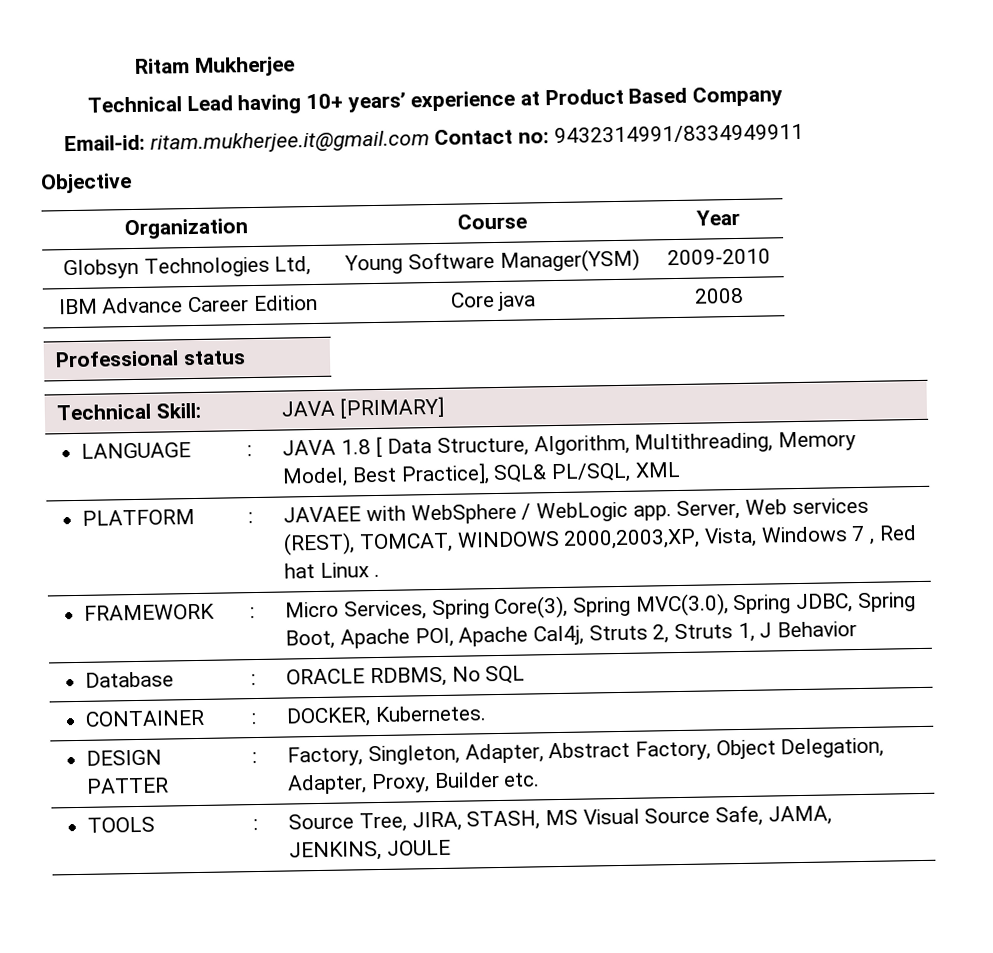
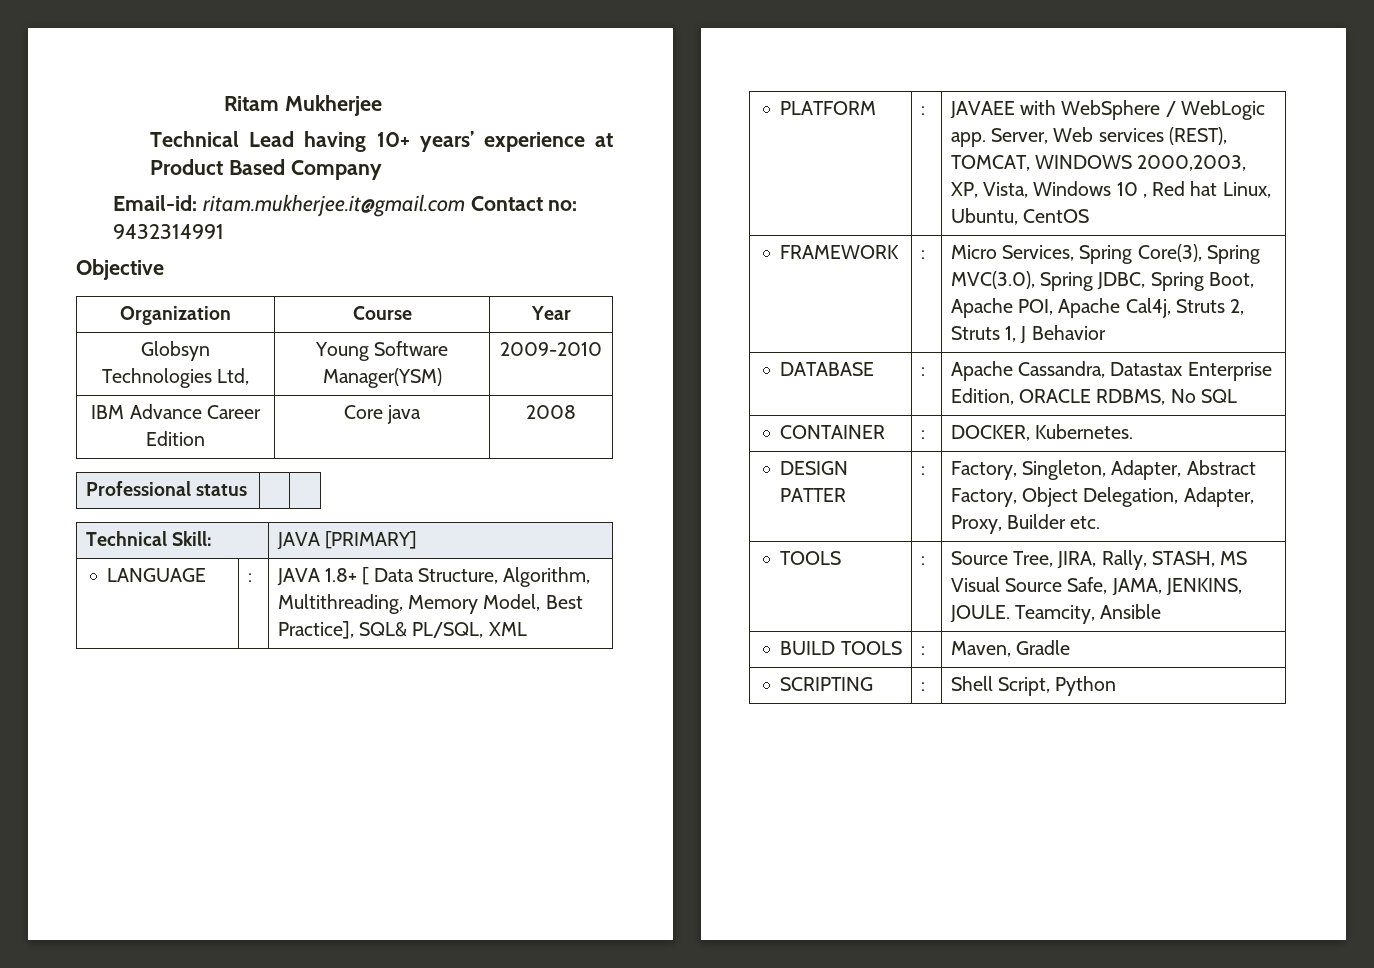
- Email-id: ritam.mukherjee.it@gmail.com Contact no: 9432314991/8334949911
+ Email-id: ritam.mukherjee.it@gmail.com Contact no: 9432314991
- LANGUAGE | : | JAVA 1.8 [ Data Structure, Algorithm, Multithreading, Memory Model, Best Practice], SQL& PL/SQL, XML
+ LANGUAGE | : | JAVA 1.8+ [ Data Structure, Algorithm, Multithreading, Memory Model, Best Practice], SQL& PL/SQL, XML
- PLATFORM | : | JAVAEE with WebSphere / WebLogic app. Server, Web services (REST), TOMCAT, WINDOWS 2000,2003,XP, Vista, Windows 7 , Red hat Linux .
+ PLATFORM | : | JAVAEE with WebSphere / WebLogic app. Server, Web services (REST), TOMCAT, WINDOWS 2000,2003, XP, Vista, Windows 10 , Red hat Linux, Ubuntu, CentOS
- Database | : | ORACLE RDBMS, No SQL
+ DATABASE | : | Apache Cassandra, Datastax Enterprise Edition, ORACLE RDBMS, No SQL
- TOOLS | : | Source Tree, JIRA, STASH, MS Visual Source Safe, JAMA, JENKINS, JOULE
+ TOOLS | : | Source Tree, JIRA, Rally, STASH, MS Visual Source Safe, JAMA, JENKINS, JOULE. Teamcity, Ansible
+ BUILD TOOLS | : | Maven, Gradle
+ SCRIPTING | : | Shell Script, Python

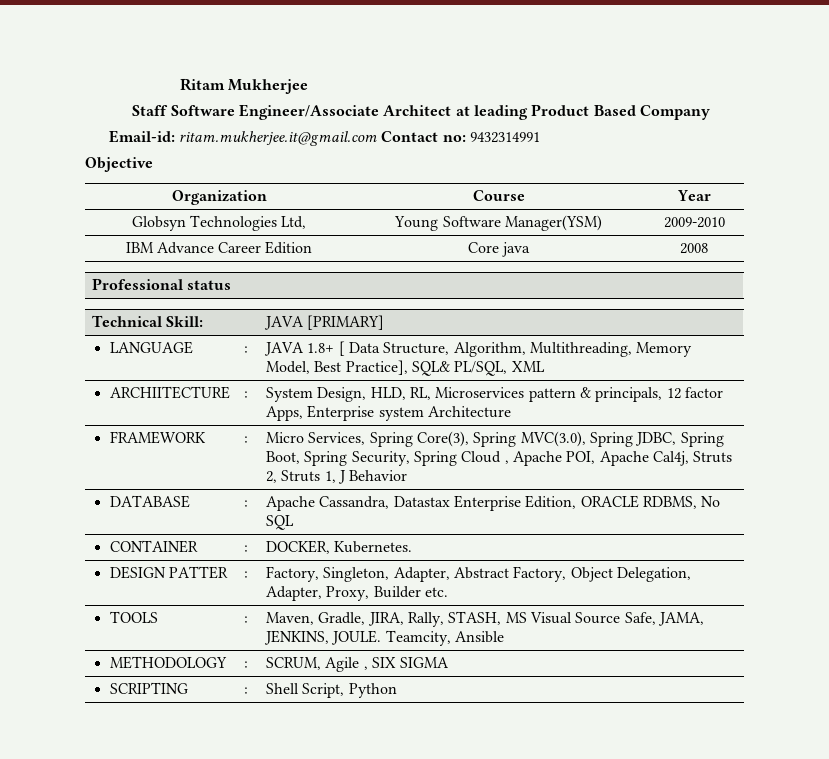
- Technical Lead having 10+ years’ experience at Product Based Company
+ Staff Software Engineer/Associate Architect at leading Product Based Company
- PLATFORM | : | JAVAEE with WebSphere / WebLogic app. Server, Web services (REST), TOMCAT, WINDOWS 2000,2003, XP, Vista, Windows 10 , Red hat Linux, Ubuntu, CentOS
+ ARCHIITECTURE | : | System Design, HLD, RL, Microservices pattern & principals, 12 factor Apps, Enterprise system Architecture
- FRAMEWORK | : | Micro Services, Spring Core(3), Spring MVC(3.0), Spring JDBC, Spring Boot, Apache POI, Apache Cal4j, Struts 2, Struts 1, J Behavior
+ FRAMEWORK | : | Micro Services, Spring Core(3), Spring MVC(3.0), Spring JDBC, Spring Boot, Spring Security, Spring Cloud , Apache POI, Apache Cal4j, Struts 2, Struts 1, J Behavior
- TOOLS | : | Source Tree, JIRA, Rally, STASH, MS Visual Source Safe, JAMA, JENKINS, JOULE. Teamcity, Ansible
+ TOOLS | : | Maven, Gradle, JIRA, Rally, STASH, MS Visual Source Safe, JAMA, JENKINS, JOULE. Teamcity, Ansible
- BUILD TOOLS | : | Maven, Gradle
+ METHODOLOGY | : | SCRUM, Agile , SIX SIGMA

